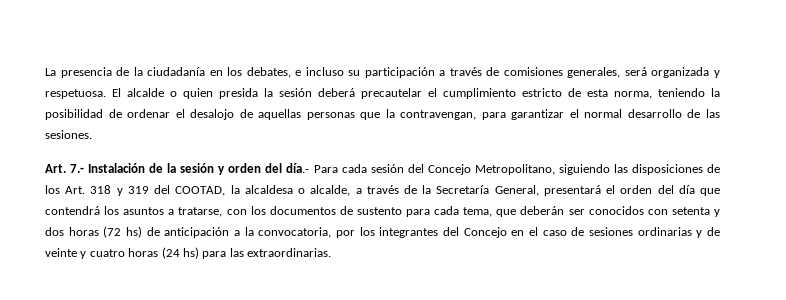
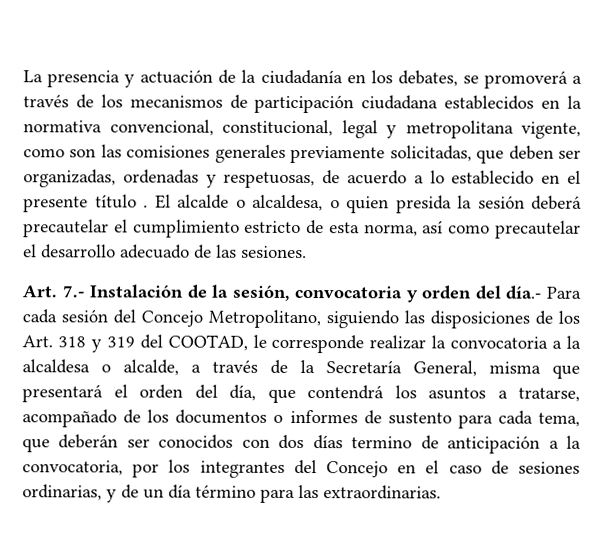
- La presencia de la ciudadanía en los debates, e incluso su participación a través de comisiones generales, será organizada y respetuosa.
+ La presencia y actuación de la ciudadanía en los debates, se promoverá a través de los mecanismos de participación ciudadana establecidos en la normativa convencional, constitucional, legal y metropolitana vigente, como son las comisiones generales previamente solicitadas, que deben ser organizadas, ordenadas y respetuosas, de acuerdo a lo establecido en el presente título .
- El alcalde o quien presida la sesión deberá precautelar el cumplimiento estricto de esta norma, teniendo la posibilidad de ordenar el desalojo de aquellas personas que la contravengan, para garantizar el normal desarrollo de las sesiones.
+ El alcalde o alcaldesa, o quien presida la sesión deberá precautelar el cumplimiento estricto de esta norma, así como precautelar el desarrollo adecuado de las sesiones.
- Art. 7.- Instalación de la sesión y orden del día.- Para cada sesión del Concejo Metropolitano, siguiendo las disposiciones de los Art. 318 y 319 del COOTAD, la alcaldesa o alcalde, a través de la Secretaría General, presentará el orden del día que contendrá los asuntos a tratarse, con los documentos de sustento para cada tema, que deberán ser conocidos con setenta y dos horas (72 hs) de anticipación a la convocatoria, por los integrantes del Concejo en el caso de sesiones ordinarias y de veinte y cuatro horas (24 hs) para las extraordinarias.
+ Art. 7.- Instalación de la sesión, convocatoria y orden del día.- Para cada sesión del Concejo Metropolitano, siguiendo las disposiciones de los Art. 318 y 319 del COOTAD, le corresponde realizar la convocatoria a la alcaldesa o alcalde, a través de la Secretaría General, misma que presentará el orden del día, que contendrá los asuntos a tratarse, acompañado de los documentos o informes de sustento para cada tema, que deberán ser conocidos con dos días termino de anticipación a la convocatoria, por los integrantes del Concejo en el caso de sesiones ordinarias, y de un día término para las extraordinarias.

